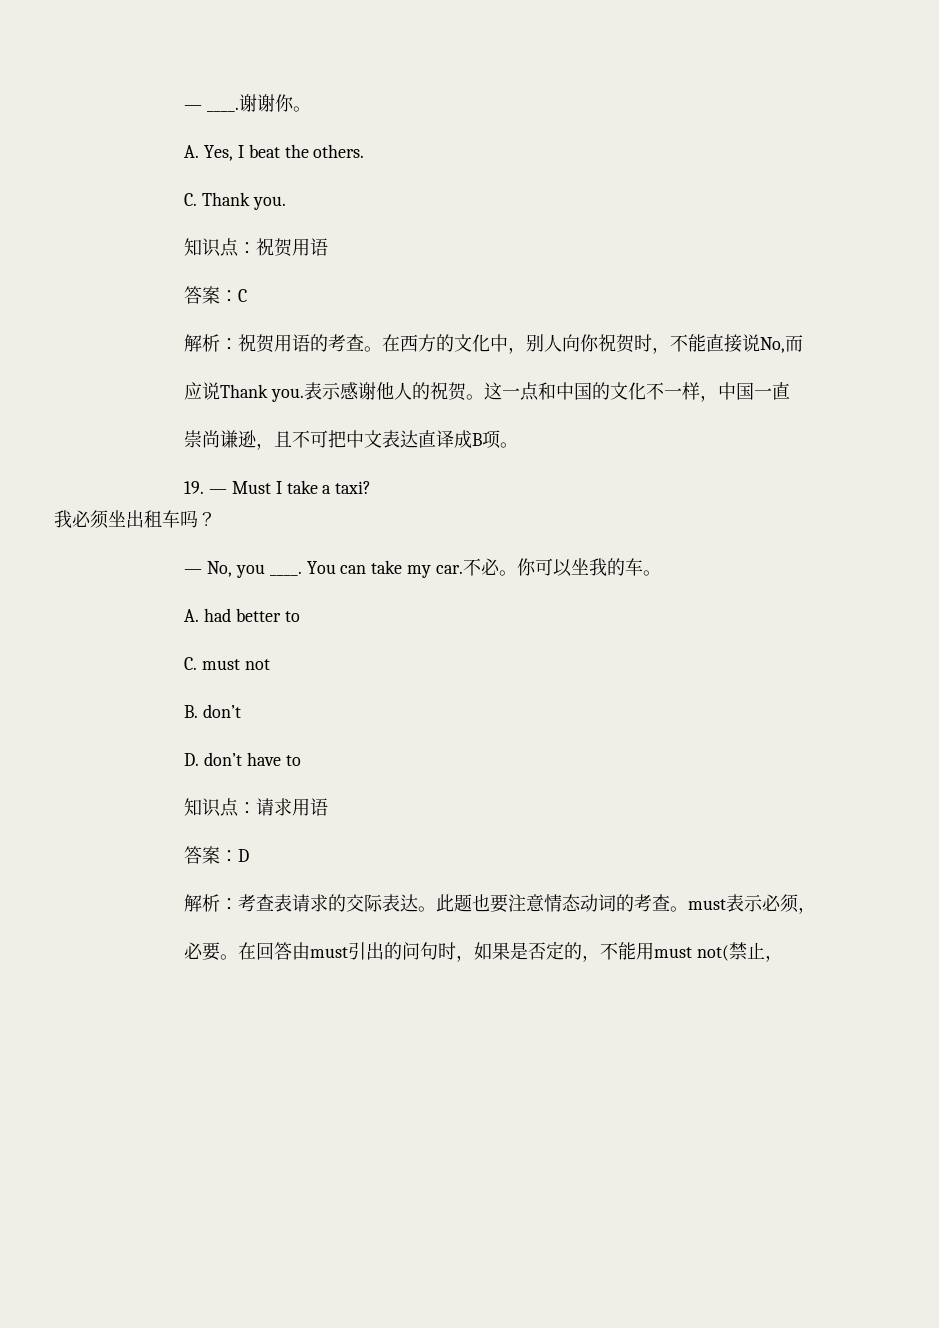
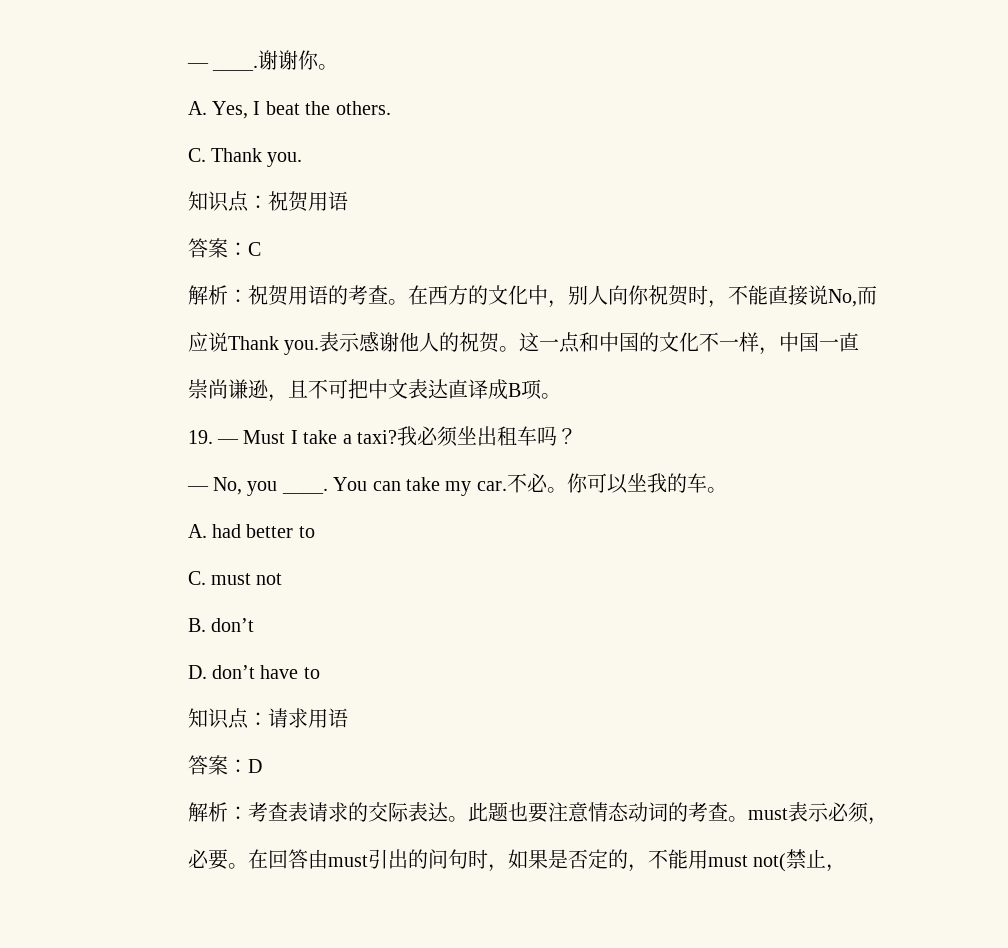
- 19. — Must I take a taxi?
- 我必须坐出租车吗？
+ 19. — Must I take a taxi?我必须坐出租车吗？

